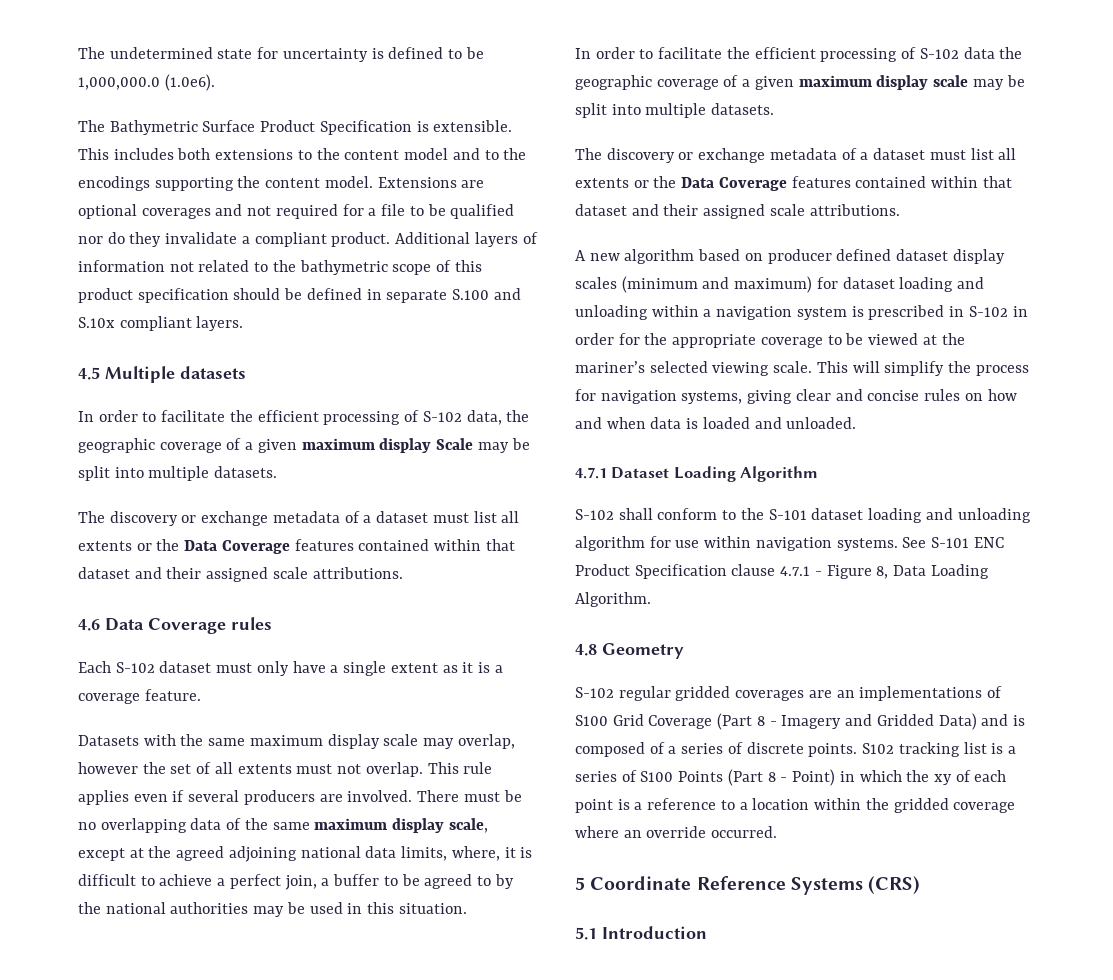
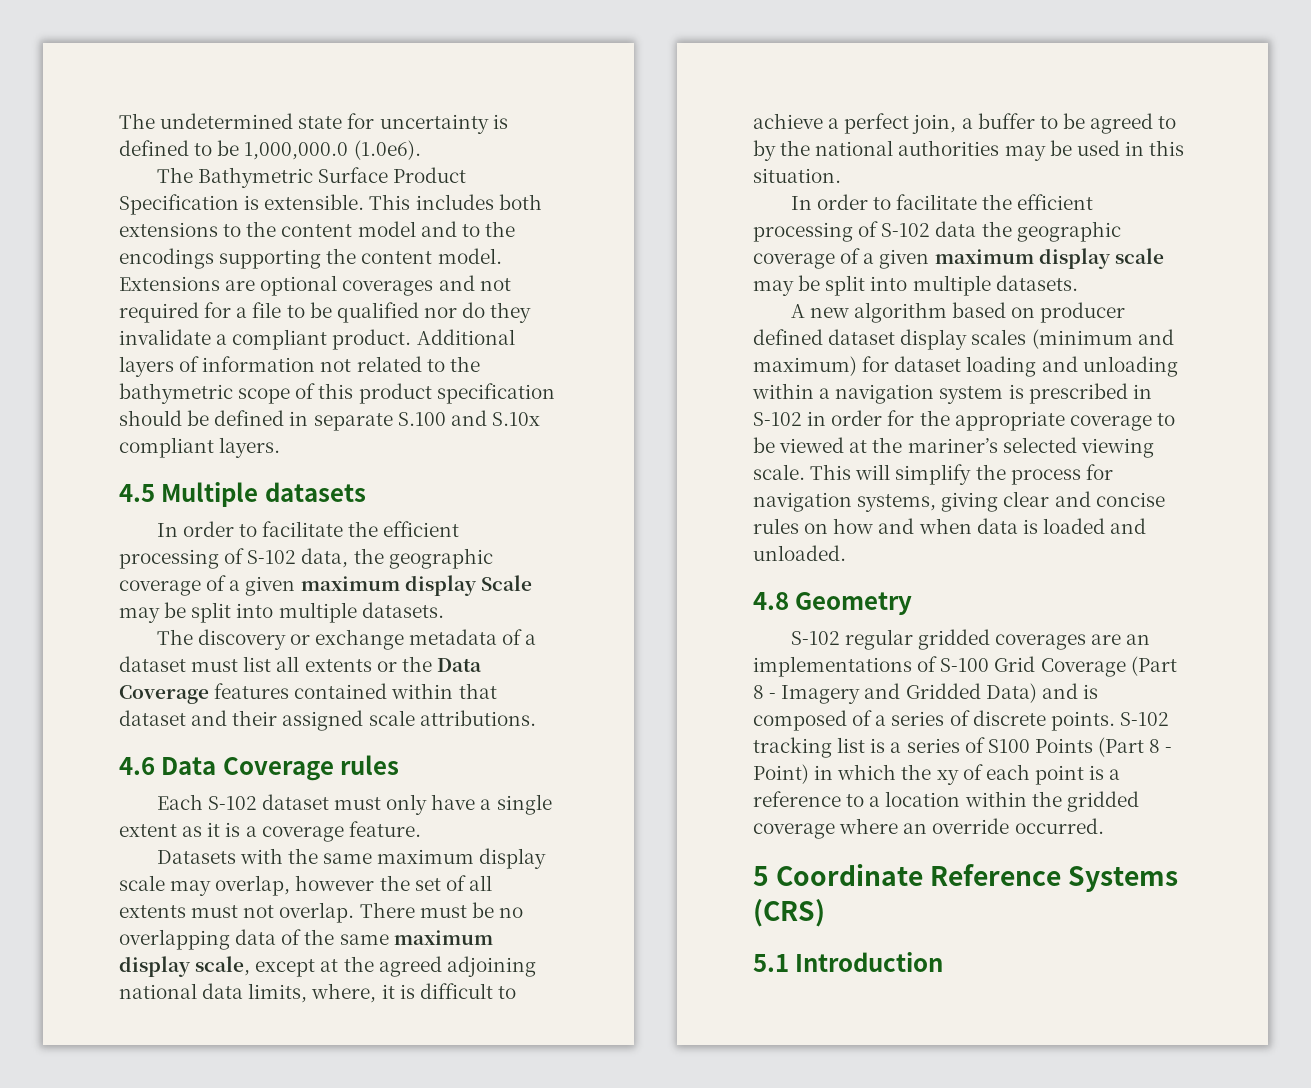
- This rule applies even if several producers are involved.
  In order to facilitate the efficient processing of S-102 data the geographic coverage of a given maximum display scale may be split into multiple datasets.
- The discovery or exchange metadata of a dataset must list all extents or the Data Coverage features contained within that dataset and their assigned scale attributions.
- 4.7.1 Dataset Loading Algorithm
- S-102 shall conform to the S-101 dataset loading and unloading algorithm for use within navigation systems. See S-101 ENC Product Specification clause 4.7.1 - Figure 8, Data Loading Algorithm.
- S-102 regular gridded coverages are an implementations of S100 Grid Coverage (Part 8 - Imagery and Gridded Data) and is composed of a series of discrete points.
+ S-102 regular gridded coverages are an implementations of S-100 Grid Coverage (Part 8 - Imagery and Gridded Data) and is composed of a series of discrete points.
- S102 tracking list is a series of S100 Points (Part 8 - Point) in which the xy of each point is a reference to a location within the gridded coverage where an override occurred.
+ S-102 tracking list is a series of S100 Points (Part 8 - Point) in which the xy of each point is a reference to a location within the gridded coverage where an override occurred.

